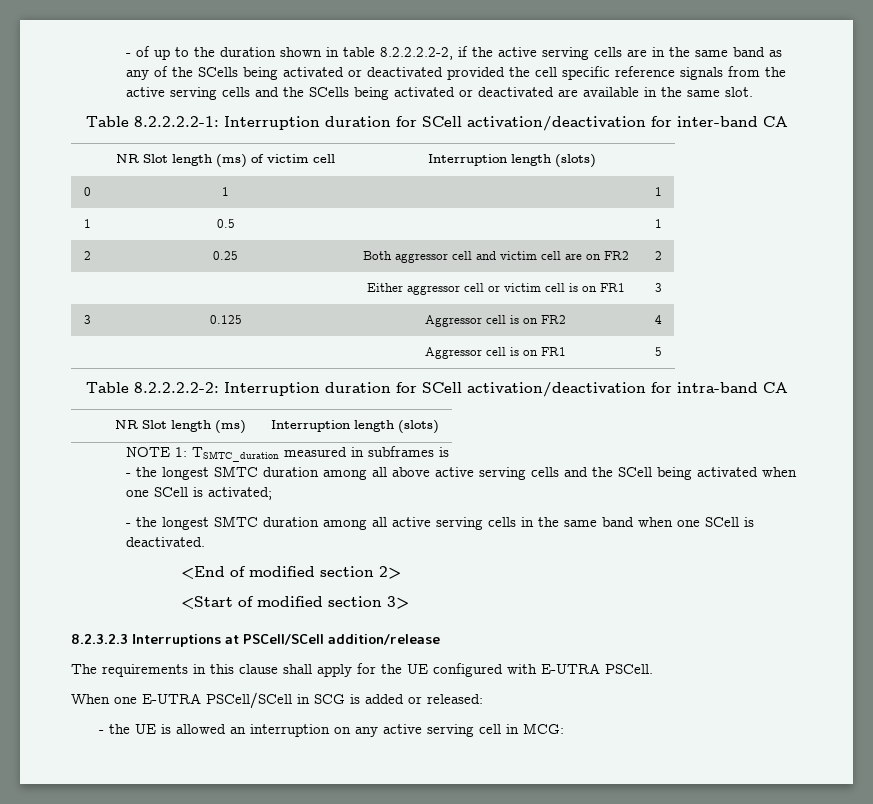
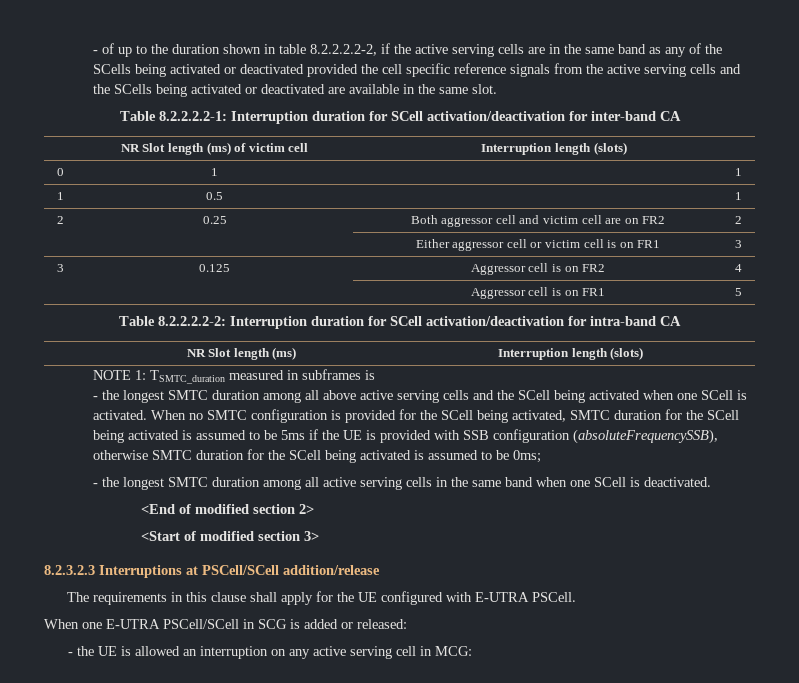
- - the longest SMTC duration among all above active serving cells and the SCell being activated when one SCell is activated;
+ - the longest SMTC duration among all above active serving cells and the SCell being activated when one SCell is activated. When no SMTC configuration is provided for the SCell being activated, SMTC duration for the SCell being activated is assumed to be 5ms if the UE is provided with SSB configuration (absoluteFrequencySSB), otherwise SMTC duration for the SCell being activated is assumed to be 0ms;

